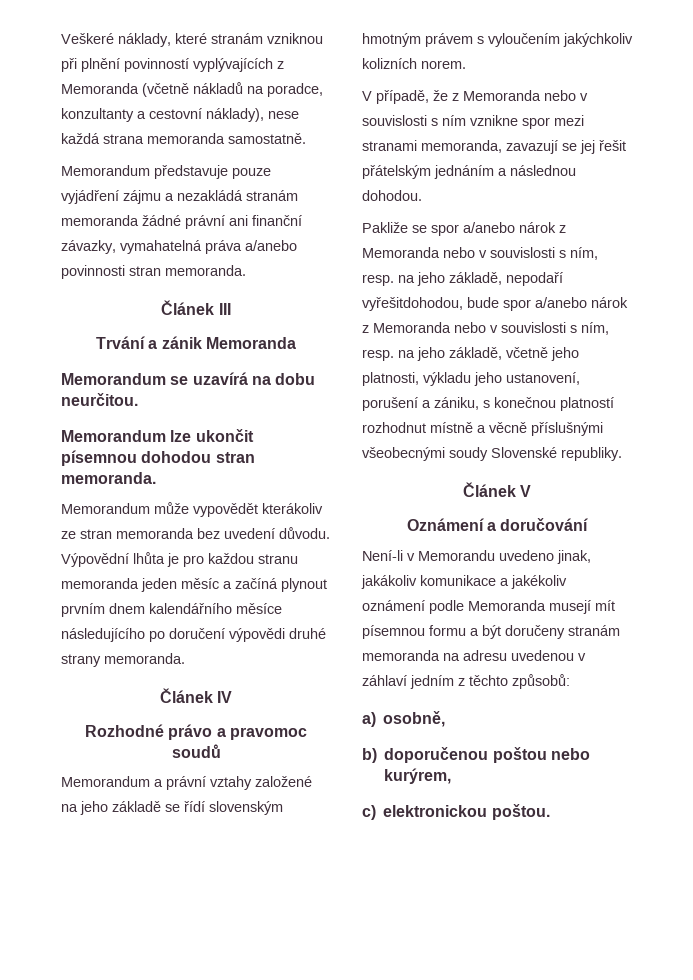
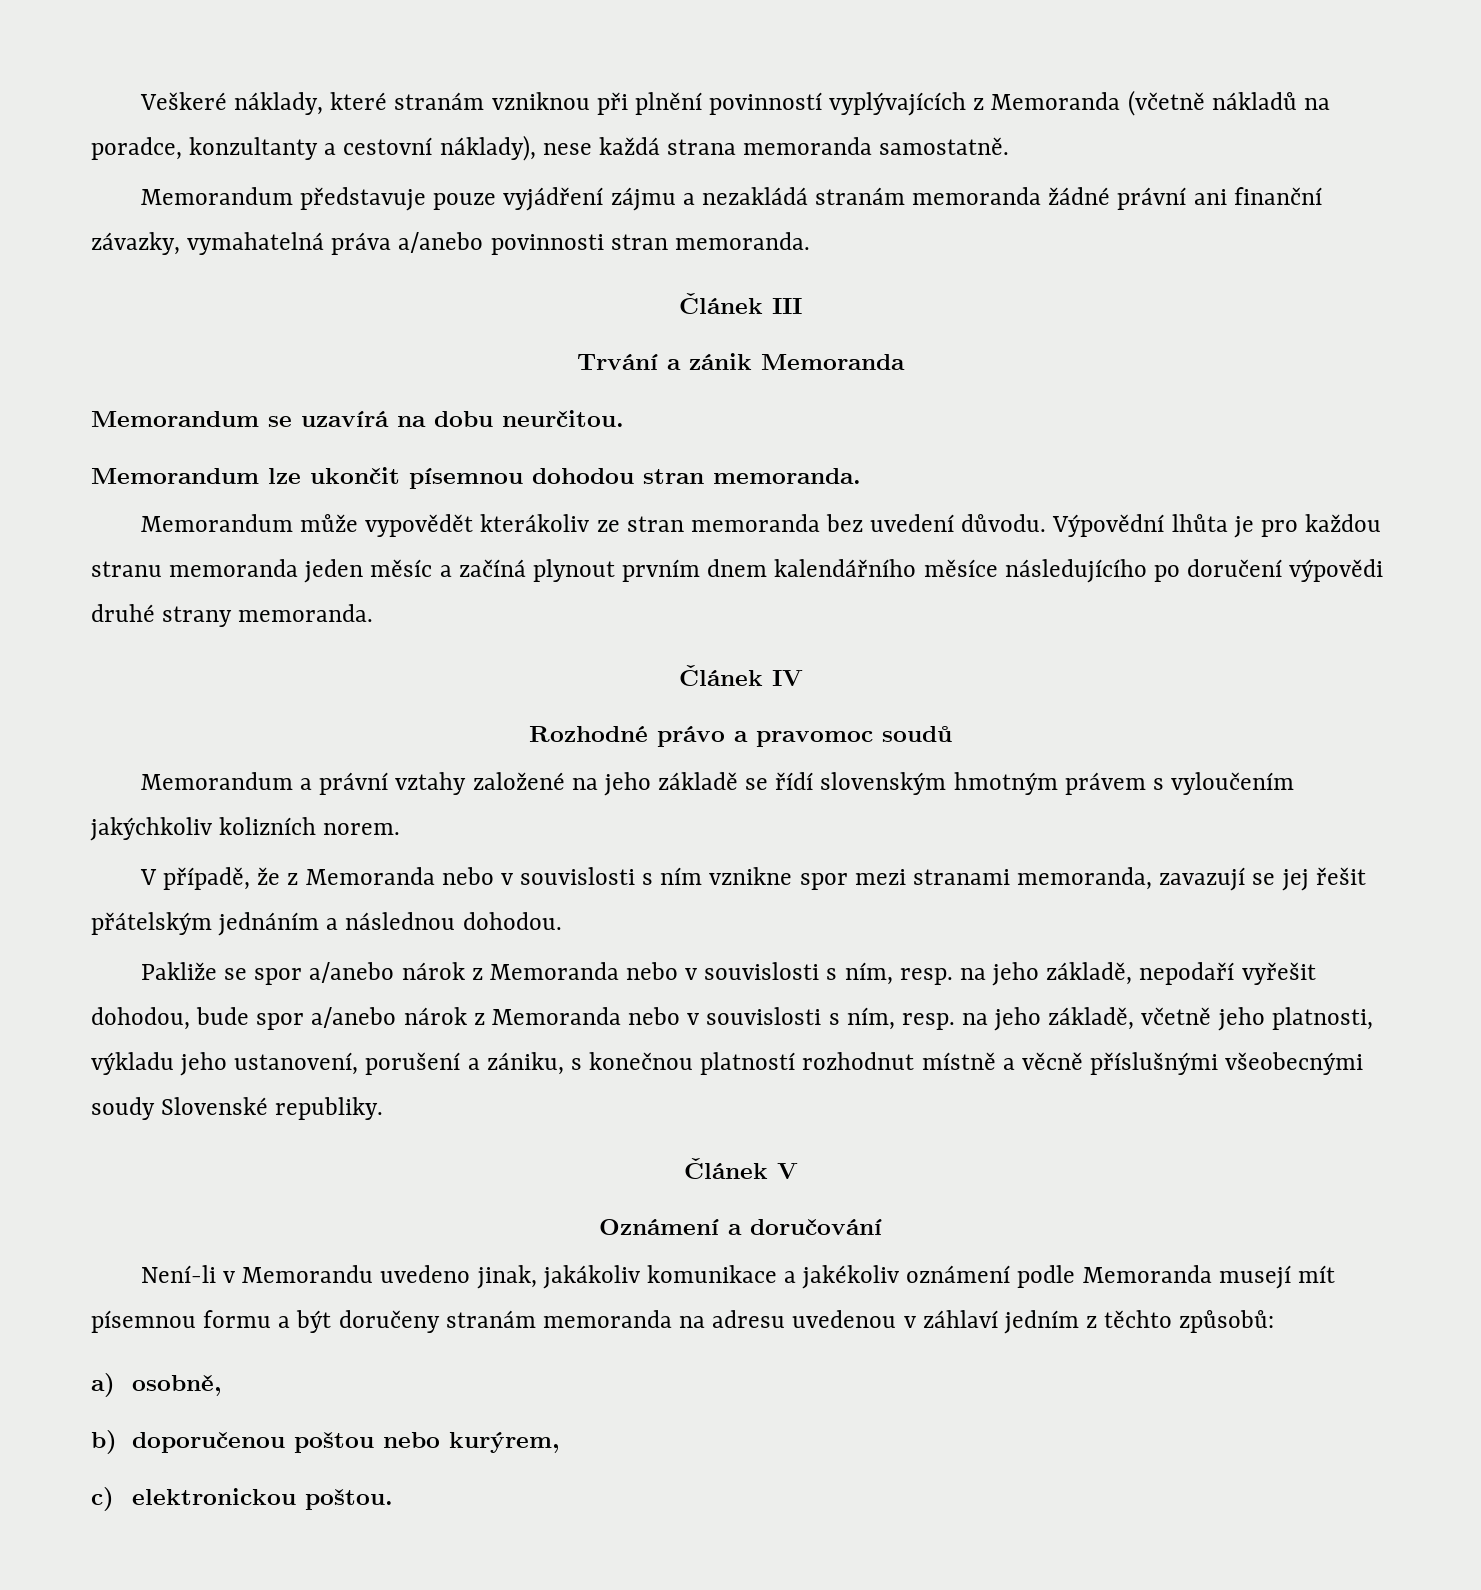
- Pakliže se spor a/anebo nárok z Memoranda nebo v souvislosti s ním, resp. na jeho základě, nepodaří vyřešitdohodou, bude spor a/anebo nárok z Memoranda nebo v souvislosti s ním, resp. na jeho základě, včetně jeho platnosti, výkladu jeho ustanovení, porušení a zániku, s konečnou platností rozhodnut místně a věcně příslušnými všeobecnými soudy Slovenské republiky.
+ Pakliže se spor a/anebo nárok z Memoranda nebo v souvislosti s ním, resp. na jeho základě, nepodaří vyřešit dohodou, bude spor a/anebo nárok z Memoranda nebo v souvislosti s ním, resp. na jeho základě, včetně jeho platnosti, výkladu jeho ustanovení, porušení a zániku, s konečnou platností rozhodnut místně a věcně příslušnými všeobecnými soudy Slovenské republiky.

